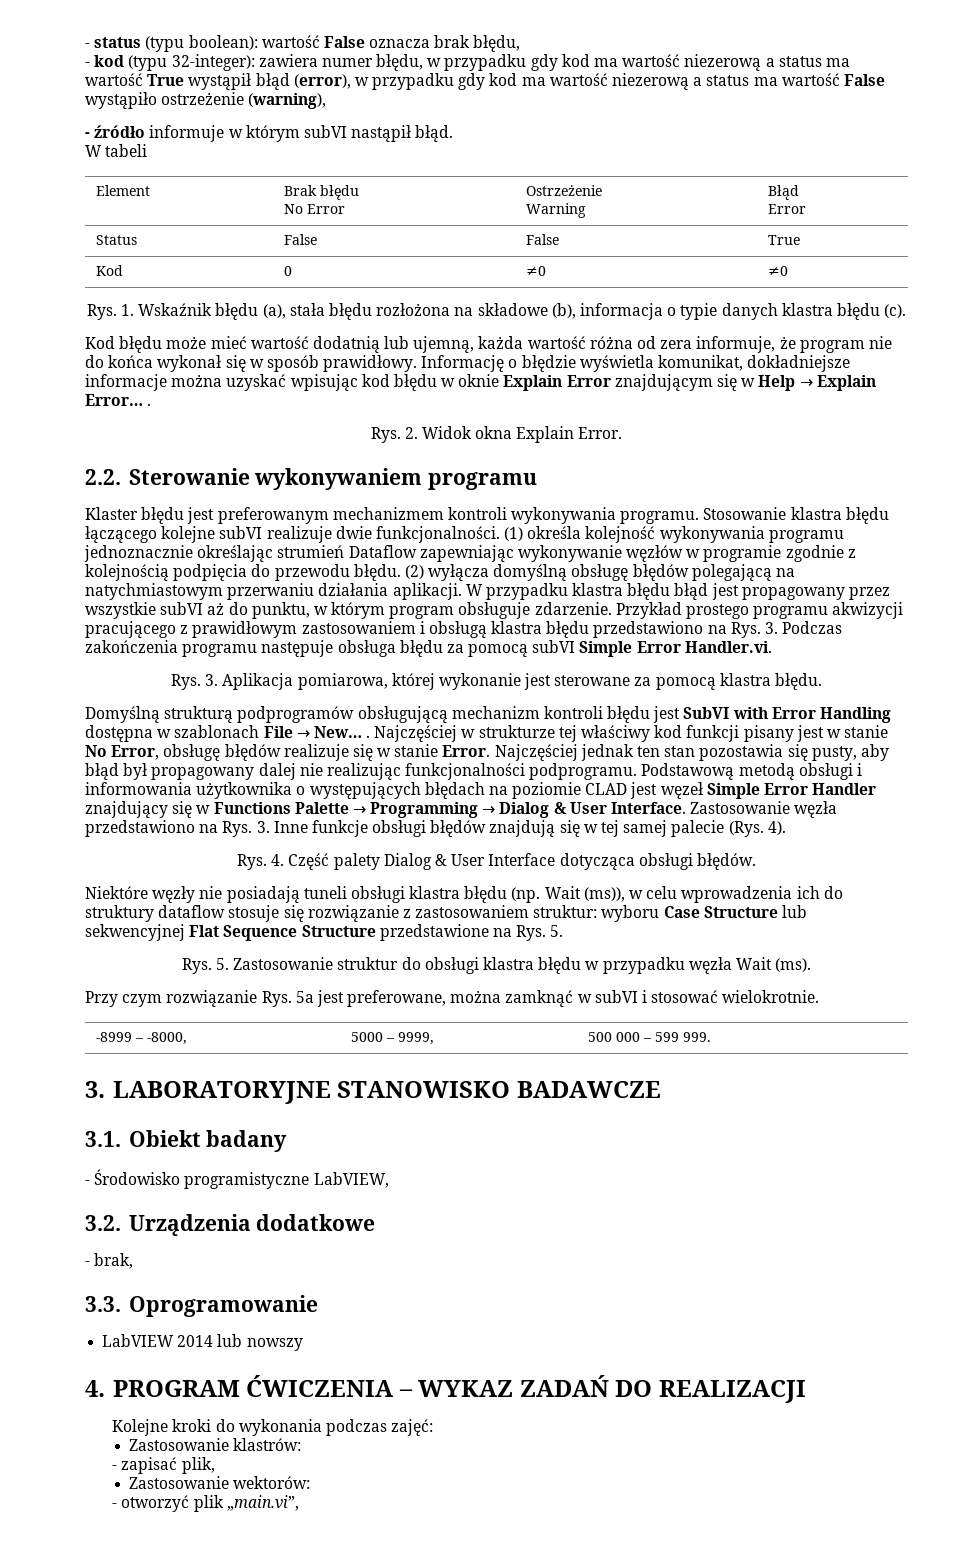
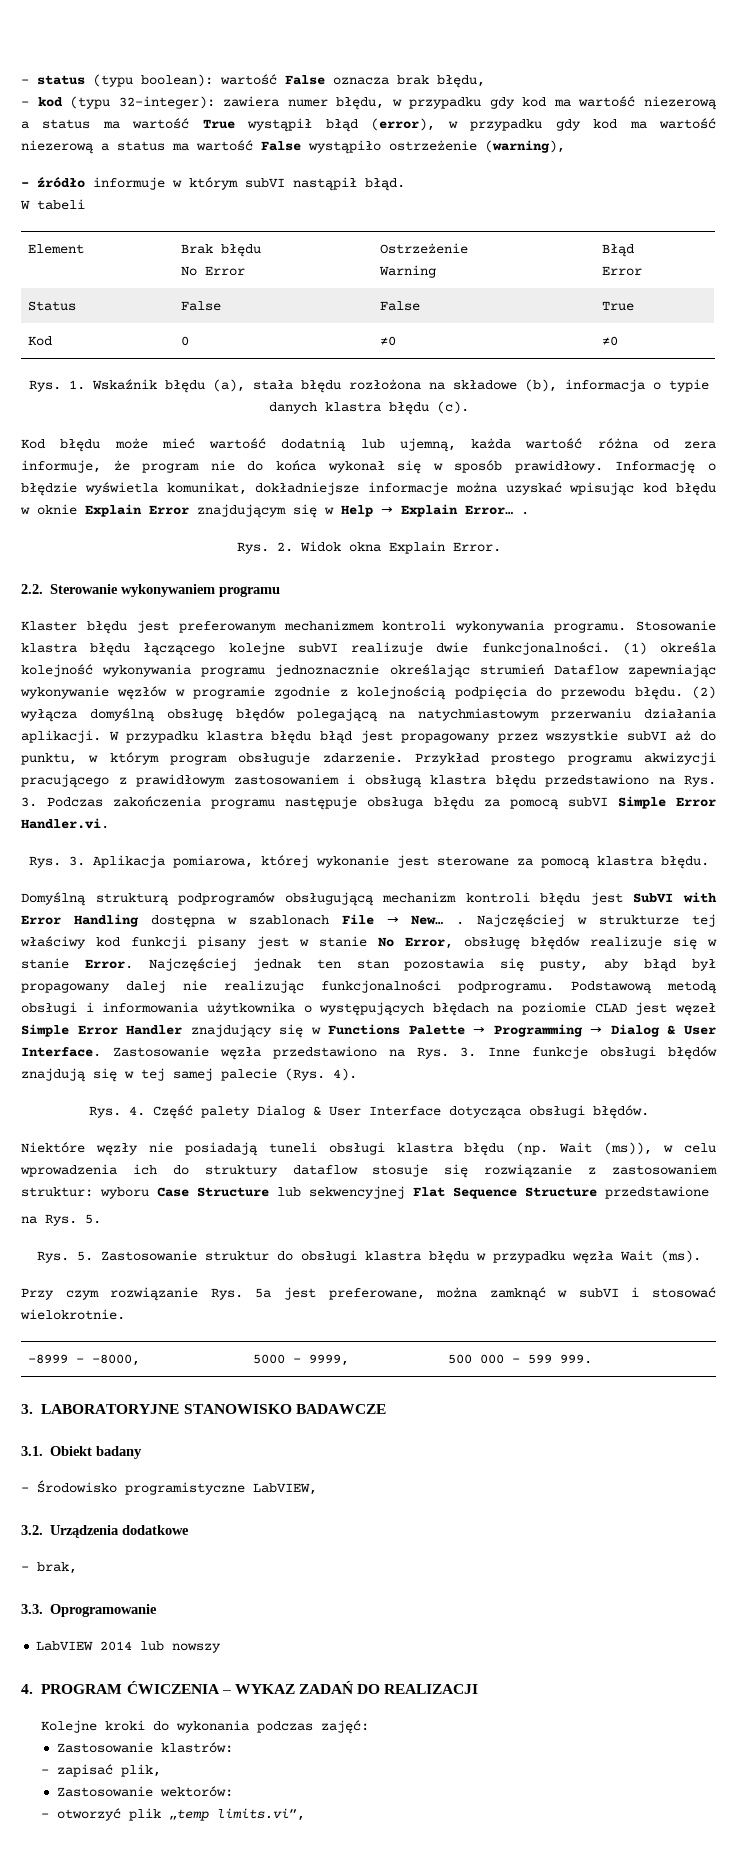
- Niektóre węzły nie posiadają tuneli obsługi klastra błędu (np. Wait (ms)), w celu wprowadzenia ich do struktury dataflow stosuje się rozwiązanie z zastosowaniem struktur: wyboru Case Structure lub sekwencyjnej Flat Sequence Structure przedstawione na Rys. 5.
+ Niektóre węzły nie posiadają tuneli obsługi klastra błędu (np. Wait (ms)), w celu wprowadzenia ich do struktury dataflow stosuje się rozwiązanie z zastosowaniem struktur: wyboru Case Structure lub sekwencyjnej Flat Sequence Structure przedstawione
+ na Rys. 5.
- - otworzyć plik „main.vi”,
+ - otworzyć plik „temp limits.vi”,

